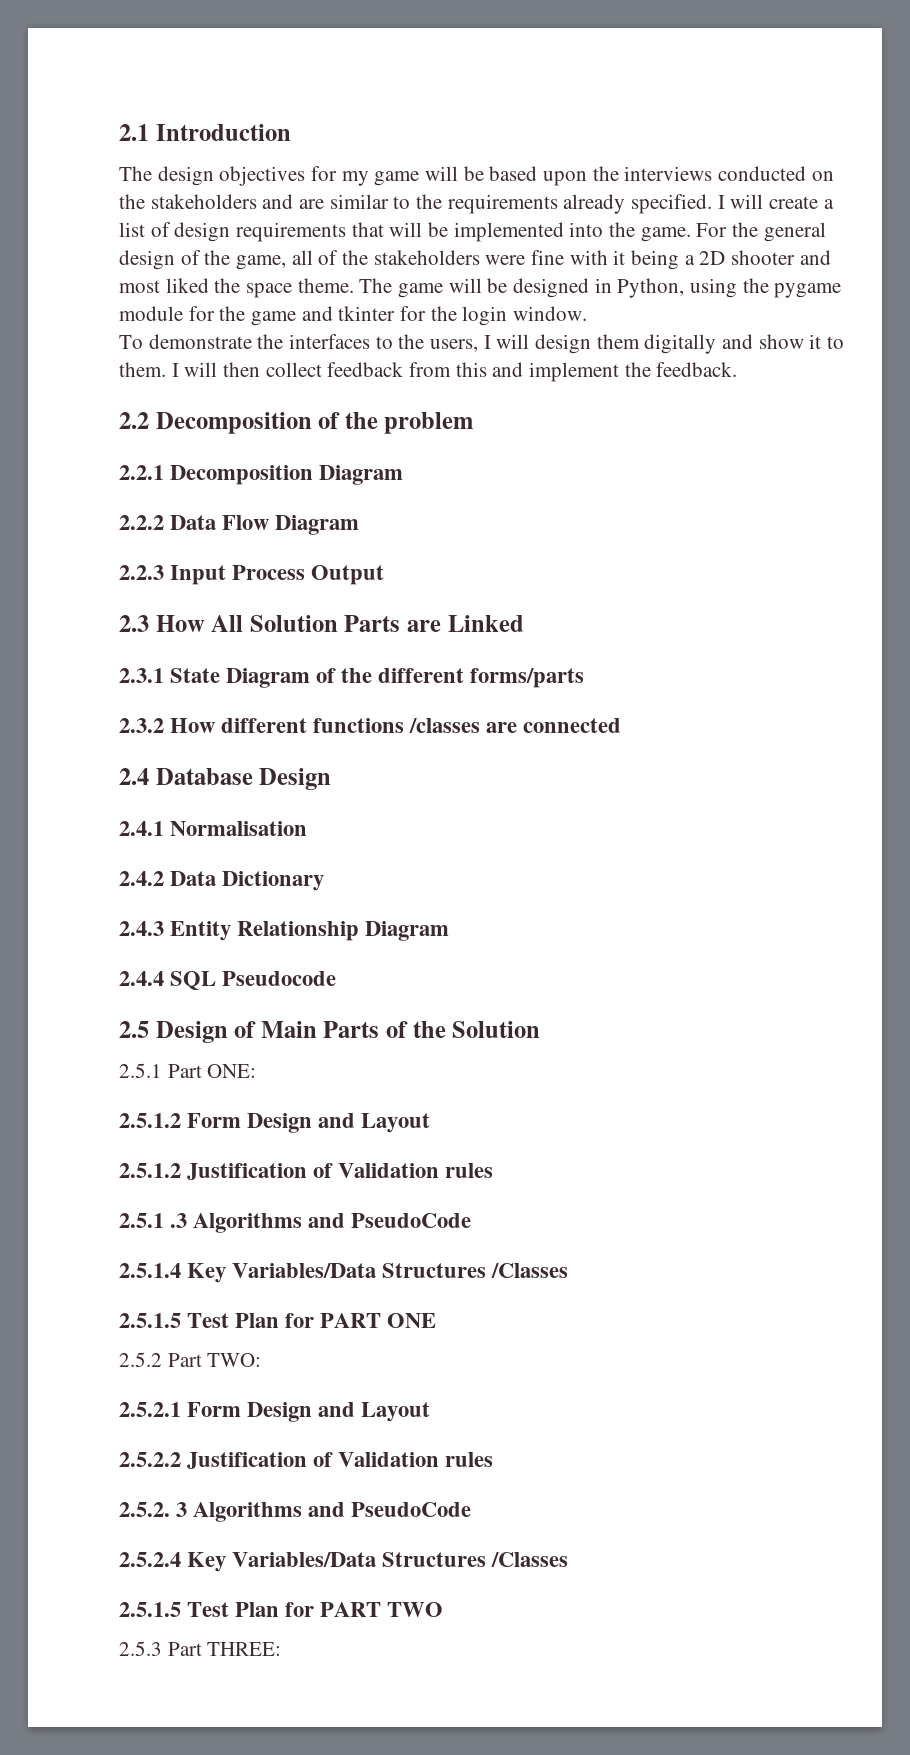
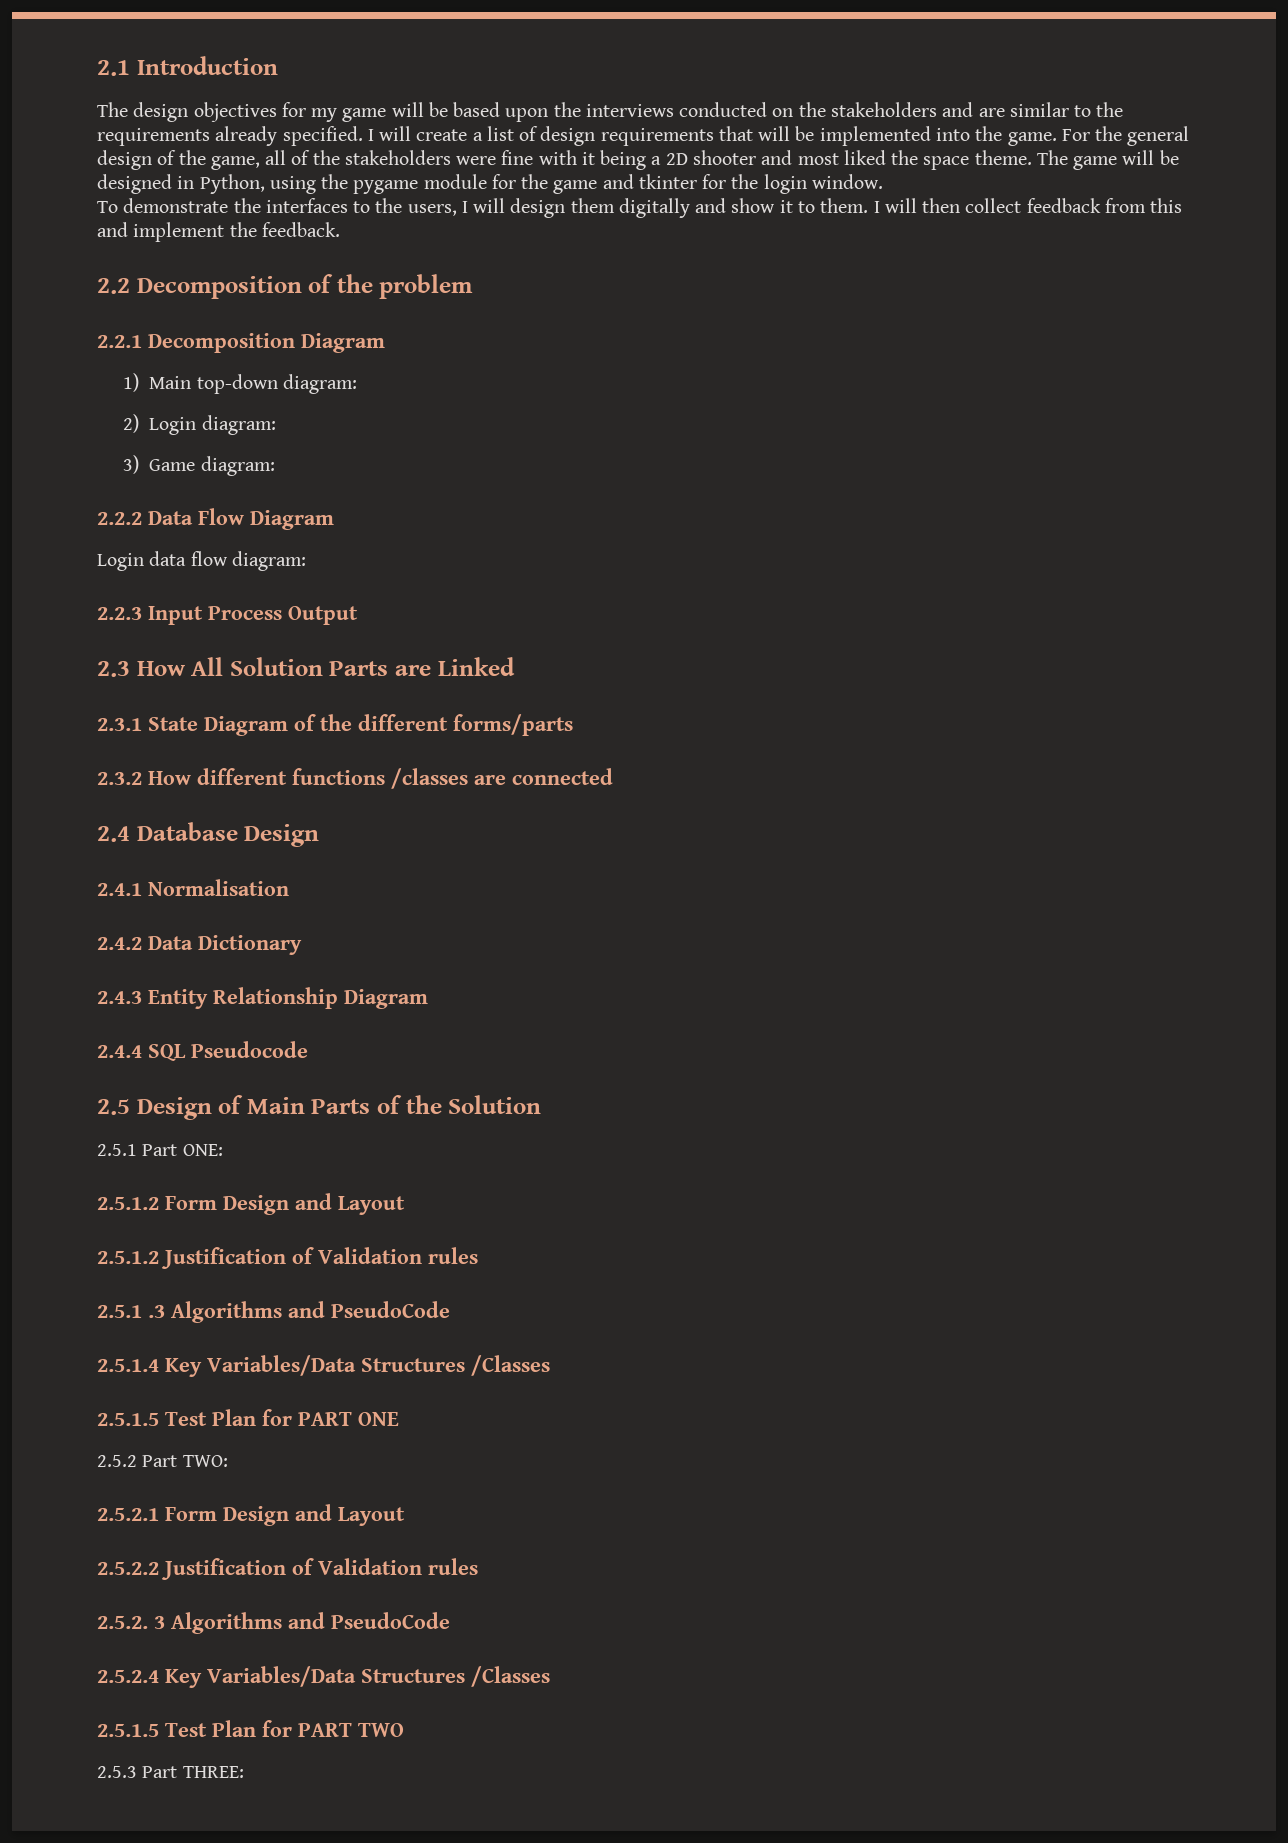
+ 1) Main top-down diagram:
+ 2) Login diagram:
+ 3) Game diagram:
+ Login data flow diagram:

